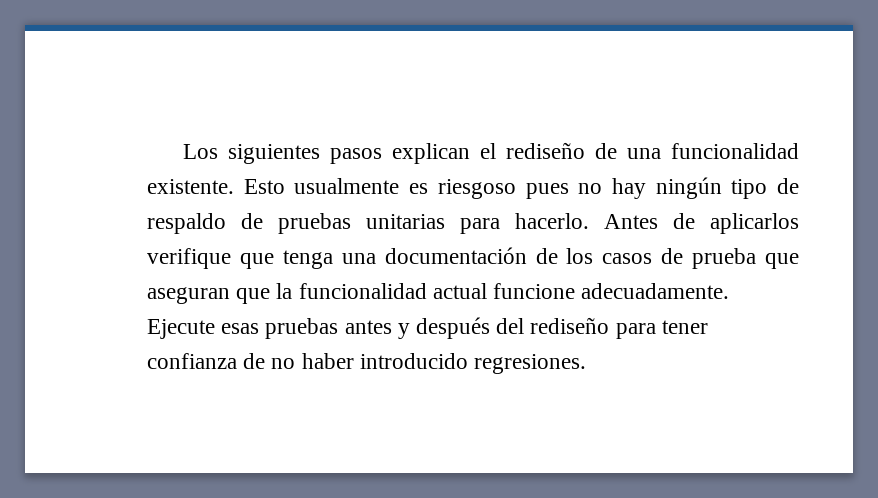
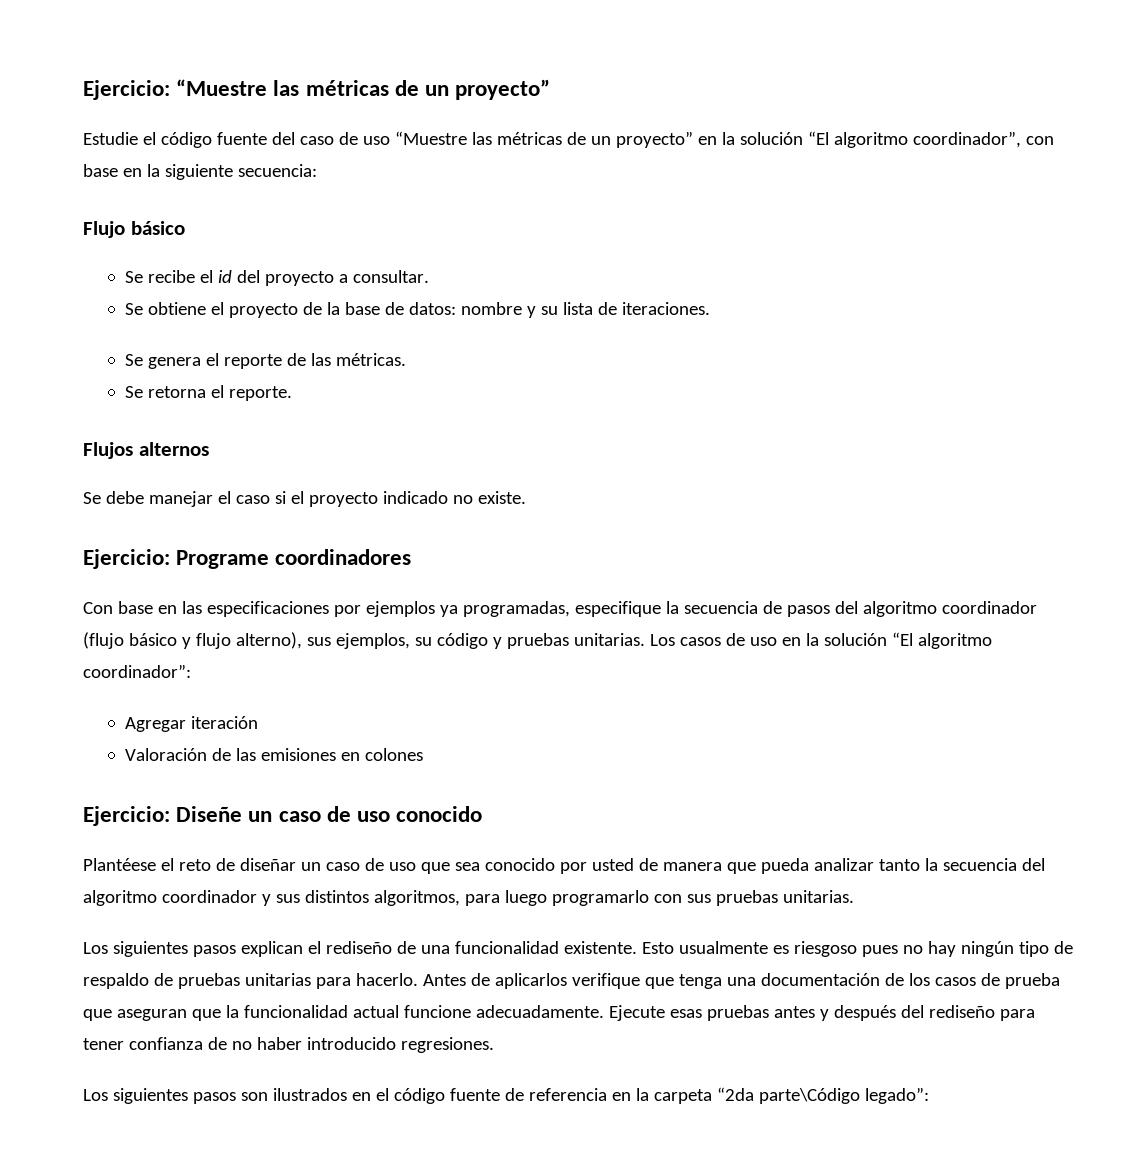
+ Ejercicio: “Muestre las métricas de un proyecto”
+ Estudie el código fuente del caso de uso “Muestre las métricas de un proyecto” en la solución “El algoritmo coordinador”, con base en la siguiente secuencia:
+ Flujo básico
+ Se recibe el id del proyecto a consultar.
+ Se obtiene el proyecto de la base de datos: nombre y su lista de iteraciones.
+ Se genera el reporte de las métricas.
+ Se retorna el reporte.
+ Flujos alternos
+ Se debe manejar el caso si el proyecto indicado no existe.
+ Ejercicio: Programe coordinadores
+ Con base en las especificaciones por ejemplos ya programadas, especifique la secuencia de pasos del algoritmo coordinador (flujo básico y flujo alterno), sus ejemplos, su código y pruebas unitarias. Los casos de uso en la solución “El algoritmo coordinador”:
+ Agregar iteración
+ Valoración de las emisiones en colones
+ Ejercicio: Diseñe un caso de uso conocido
+ Plantéese el reto de diseñar un caso de uso que sea conocido por usted de manera que pueda analizar tanto la secuencia del algoritmo coordinador y sus distintos algoritmos, para luego programarlo con sus pruebas unitarias.
+ Los siguientes pasos son ilustrados en el código fuente de referencia en la carpeta “2da parte\Código legado”:

